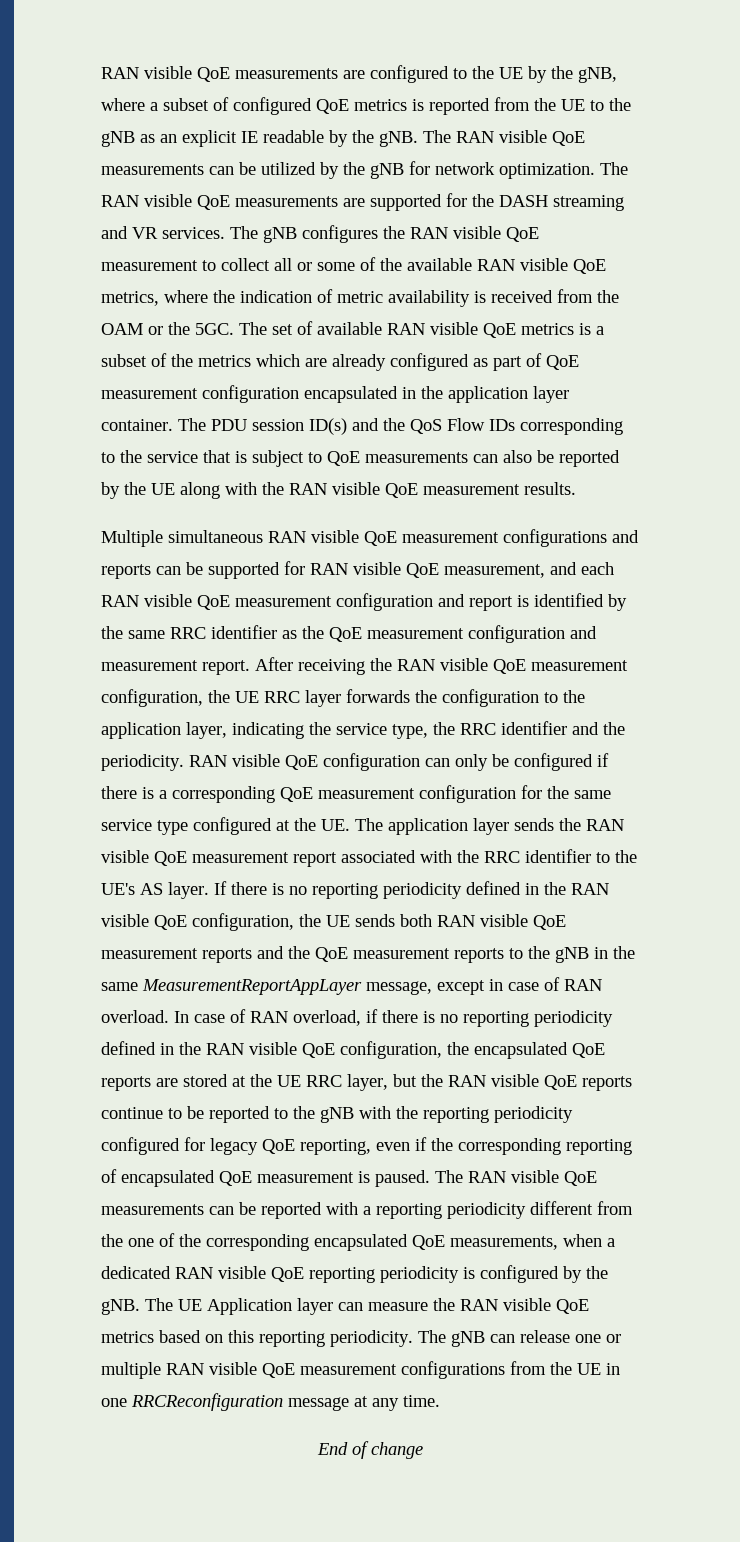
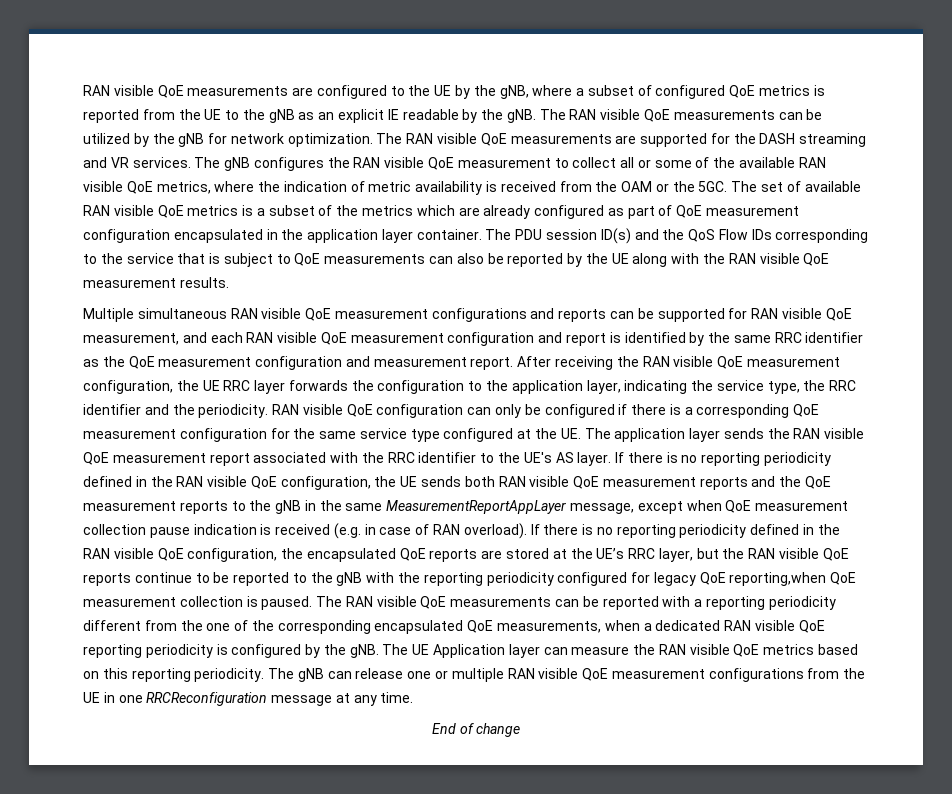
- If there is no reporting periodicity defined in the RAN visible QoE configuration, the UE sends both RAN visible QoE measurement reports and the QoE measurement reports to the gNB in the same MeasurementReportAppLayer message, except in case of RAN overload. In case of RAN overload, if there is no reporting periodicity defined in the RAN visible QoE configuration, the encapsulated QoE reports are stored at the UE RRC layer, but the RAN visible QoE reports continue to be reported to the gNB with the reporting periodicity configured for legacy QoE reporting, even if the corresponding reporting of encapsulated QoE measurement is paused.
+ If there is no reporting periodicity defined in the RAN visible QoE configuration, the UE sends both RAN visible QoE measurement reports and the QoE measurement reports to the gNB in the same MeasurementReportAppLayer message, except when QoE measurement collection pause indication is received (e.g. in case of RAN overload). If there is no reporting periodicity defined in the RAN visible QoE configuration, the encapsulated QoE reports are stored at the UE’s RRC layer, but the RAN visible QoE reports continue to be reported to the gNB with the reporting periodicity configured for legacy QoE reporting,when QoE measurement collection is paused.

